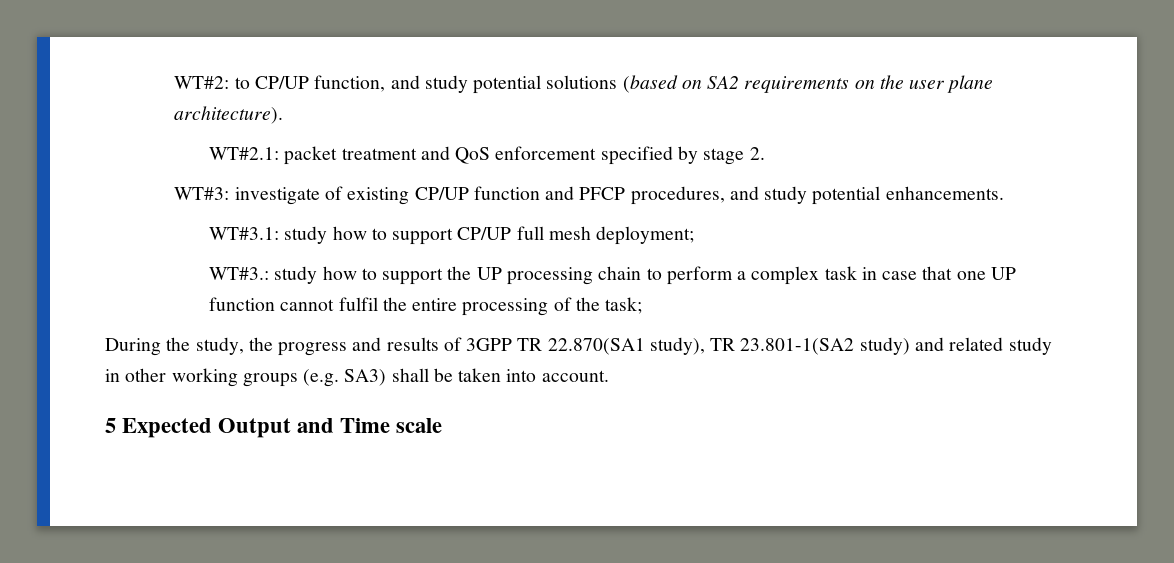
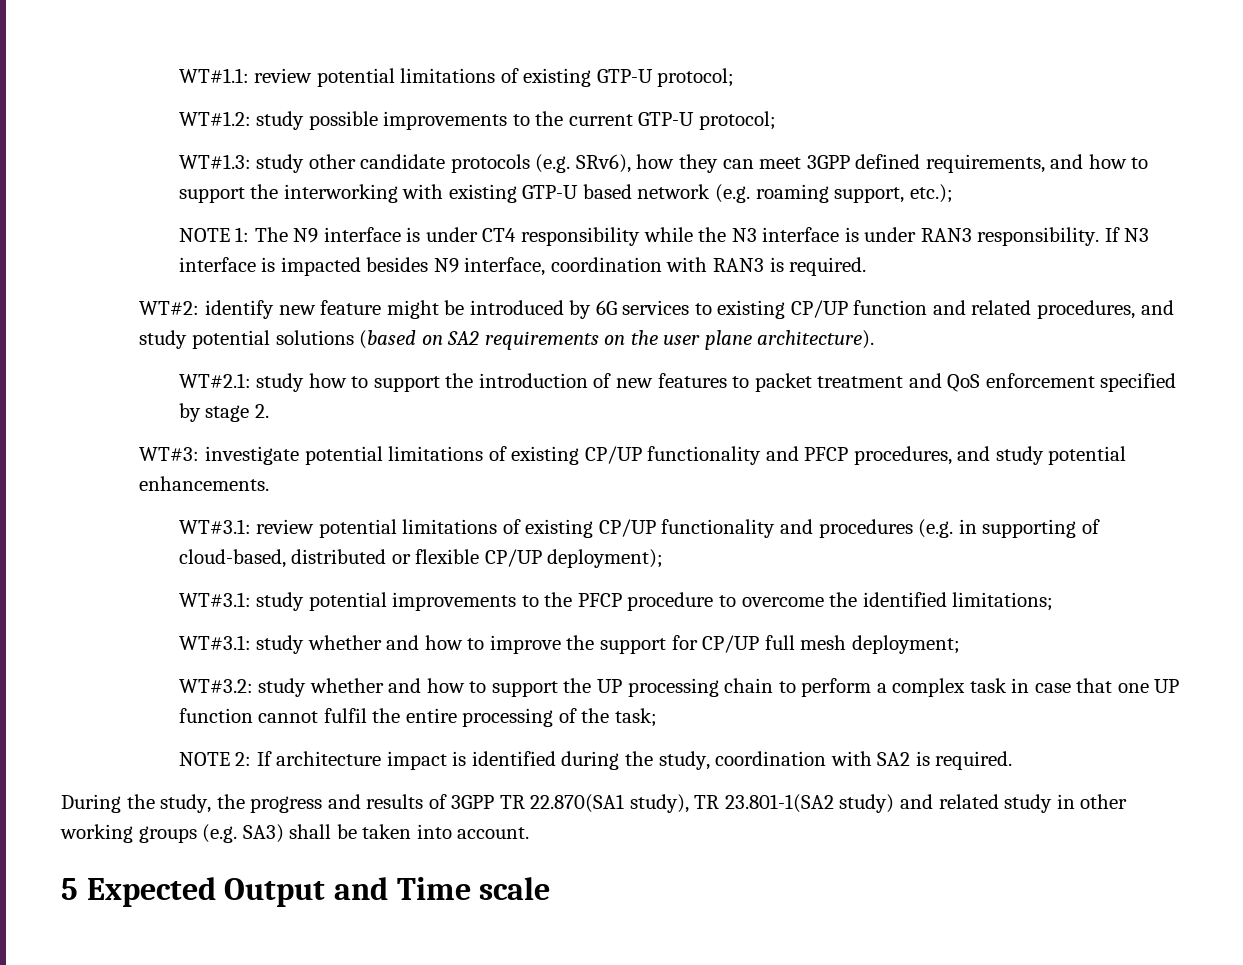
- WT#2: to CP/UP function, and study potential solutions (based on SA2 requirements on the user plane architecture).
+ WT#1.1: review potential limitations of existing GTP-U protocol;
+ WT#1.2: study possible improvements to the current GTP-U protocol;
+ WT#1.3: study other candidate protocols (e.g. SRv6), how they can meet 3GPP defined requirements, and how to support the interworking with existing GTP-U based network (e.g. roaming support, etc.);
+ NOTE 1: The N9 interface is under CT4 responsibility while the N3 interface is under RAN3 responsibility. If N3 interface is impacted besides N9 interface, coordination with RAN3 is required.
+ WT#2: identify new feature might be introduced by 6G services to existing CP/UP function and related procedures, and study potential solutions (based on SA2 requirements on the user plane architecture).
- WT#2.1: packet treatment and QoS enforcement specified by stage 2.
+ WT#2.1: study how to support the introduction of new features to packet treatment and QoS enforcement specified by stage 2.
- WT#3: investigate of existing CP/UP function and PFCP procedures, and study potential enhancements.
+ WT#3: investigate potential limitations of existing CP/UP functionality and PFCP procedures, and study potential enhancements.
- WT#3.1: study how to support CP/UP full mesh deployment;
+ WT#3.1: review potential limitations of existing CP/UP functionality and procedures (e.g. in supporting of cloud-based, distributed or flexible CP/UP deployment);
+ WT#3.1: study potential improvements to the PFCP procedure to overcome the identified limitations;
+ WT#3.1: study whether and how to improve the support for CP/UP full mesh deployment;
- WT#3.: study how to support the UP processing chain to perform a complex task in case that one UP function cannot fulfil the entire processing of the task;
+ WT#3.2: study whether and how to support the UP processing chain to perform a complex task in case that one UP function cannot fulfil the entire processing of the task;
+ NOTE 2: If architecture impact is identified during the study, coordination with SA2 is required.

